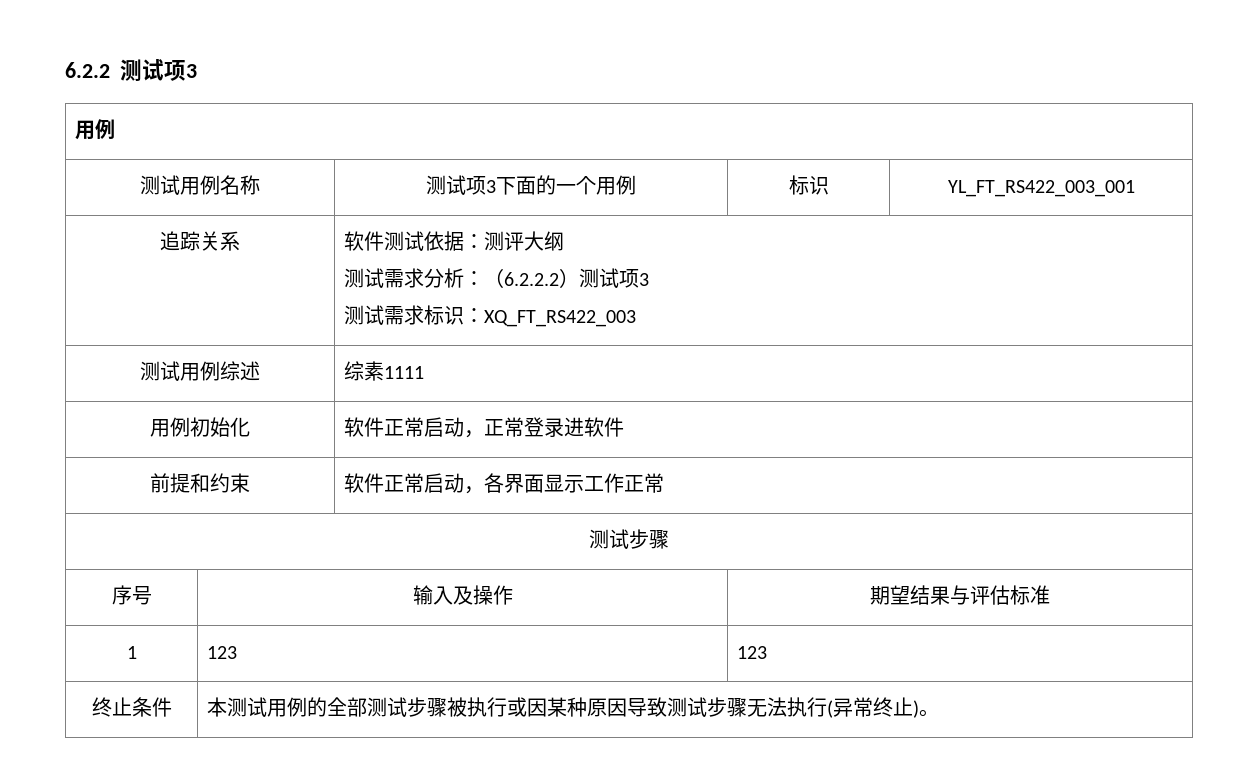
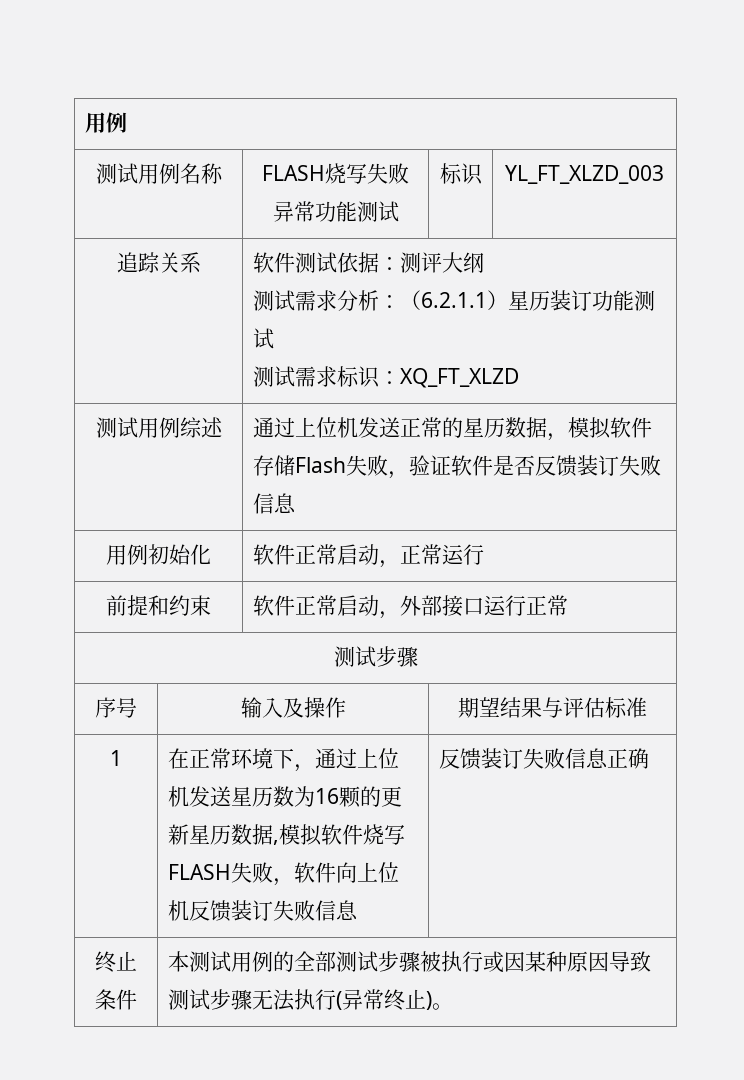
- 6.2.2测试项3
- 测试用例名称 | 测试项3下面的一个用例 | 标识 | YL_FT_RS422_003_001
+ 测试用例名称 | FLASH烧写失败异常功能测试 | 标识 | YL_FT_XLZD_003
  追踪关系 | 软件测试依据：测评大纲
- 测试需求分析：（6.2.2.2）测试项3
- 测试需求标识：XQ_FT_RS422_003
+ 测试需求分析：（6.2.1.1）星历装订功能测试
+ 测试需求标识：XQ_FT_XLZD
- 测试用例综述 | 综素1111
+ 测试用例综述 | 通过上位机发送正常的星历数据，模拟软件存储Flash失败，验证软件是否反馈装订失败信息
- 用例初始化 | 软件正常启动，正常登录进软件
+ 用例初始化 | 软件正常启动，正常运行
- 前提和约束 | 软件正常启动，各界面显示工作正常
+ 前提和约束 | 软件正常启动，外部接口运行正常
- 1 | 123 | 123
+ 1 | 在正常环境下，通过上位机发送星历数为16颗的更新星历数据,模拟软件烧写FLASH失败，软件向上位机反馈装订失败信息 | 反馈装订失败信息正确

